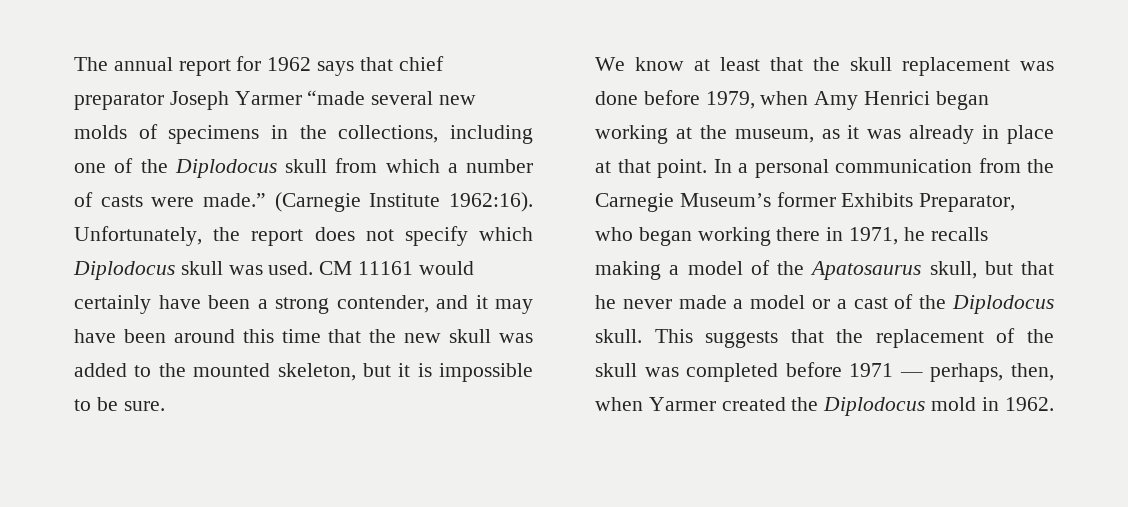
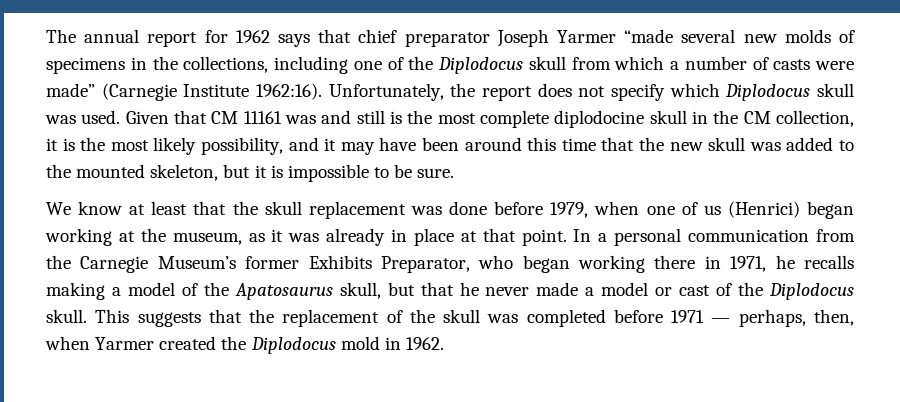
- The annual report for 1962 says that chief preparator Joseph Yarmer “made several new molds of specimens in the collections, including one of the Diplodocus skull from which a number of casts were made.” (Carnegie Institute 1962:16).
+ The annual report for 1962 says that chief preparator Joseph Yarmer “made several new molds of specimens in the collections, including one of the Diplodocus skull from which a number of casts were made” (Carnegie Institute 1962:16).
- CM 11161 would certainly have been a strong contender, and it may have been around this time that the new skull was added to the mounted skeleton, but it is impossible to be sure.
+ Given that CM 11161 was and still is the most complete diplodocine skull in the CM collection, it is the most likely possibility, and it may have been around this time that the new skull was added to the mounted skeleton, but it is impossible to be sure.
- We know at least that the skull replacement was done before 1979, when Amy Henrici began working at the museum, as it was already in place at that point.
+ We know at least that the skull replacement was done before 1979, when one of us (Henrici) began working at the museum, as it was already in place at that point.
- In a personal communication from the Carnegie Museum’s former Exhibits Preparator, who began working there in 1971, he recalls making a model of the Apatosaurus skull, but that he never made a model or a cast of the Diplodocus skull.
+ In a personal communication from the Carnegie Museum’s former Exhibits Preparator, who began working there in 1971, he recalls making a model of the Apatosaurus skull, but that he never made a model or cast of the Diplodocus skull.

